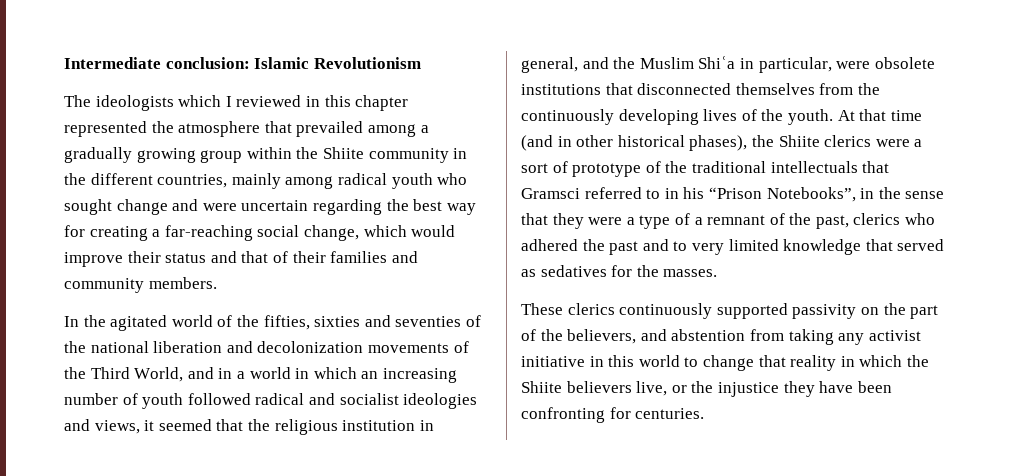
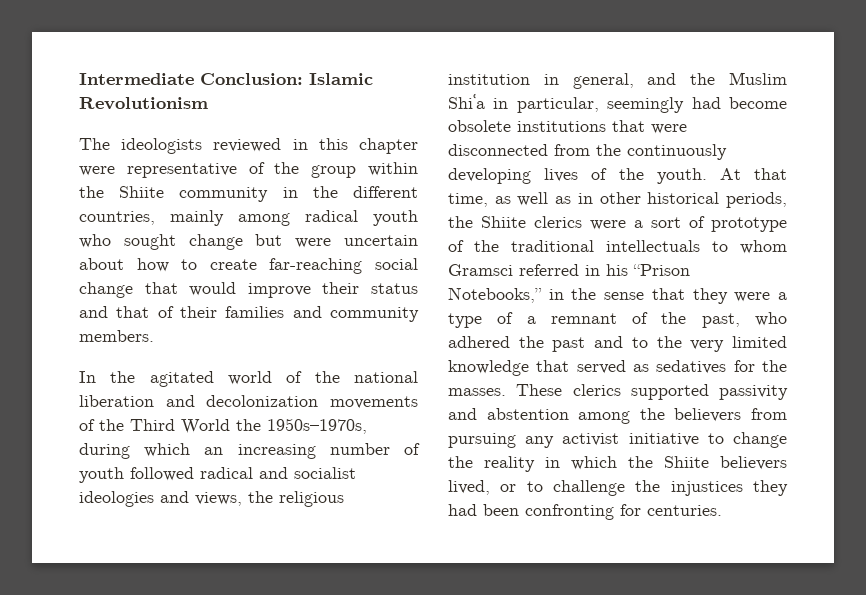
- Intermediate conclusion: Islamic Revolutionism
+ Intermediate Conclusion: Islamic Revolutionism
- The ideologists which I reviewed in this chapter represented the atmosphere that prevailed among a gradually growing group within the Shiite community in the different countries, mainly among radical youth who sought change and were uncertain regarding the best way for creating a far-reaching social change, which would improve their status and that of their families and community members.
+ The ideologists reviewed in this chapter were representative of the group within the Shiite community in the different countries, mainly among radical youth who sought change but were uncertain about how to create far-reaching social change that would improve their status and that of their families and community members.
- In the agitated world of the fifties, sixties and seventies of the national liberation and decolonization movements of the Third World, and in a world in which an increasing number of youth followed radical and socialist ideologies and views, it seemed that the religious institution in general, and the Muslim Shiʿa in particular, were obsolete institutions that disconnected themselves from the continuously developing lives of the youth.
+ In the agitated world of the national liberation and decolonization movements of the Third World the 1950s–1970s, during which an increasing number of youth followed radical and socialist ideologies and views, the religious institution in general, and the Muslim Shiʿa in particular, seemingly had become obsolete institutions that were disconnected from the continuously developing lives of the youth.
- At that time (and in other historical phases), the Shiite clerics were a sort of prototype of the traditional intellectuals that Gramsci referred to in his “Prison Notebooks”, in the sense that they were a type of a remnant of the past, clerics who adhered the past and to very limited knowledge that served as sedatives for the masses.
- These clerics continuously supported passivity on the part of the believers, and abstention from taking any activist initiative in this world to change that reality in which the Shiite believers live, or the injustice they have been confronting for centuries.
+ At that time, as well as in other historical periods, the Shiite clerics were a sort of prototype of the traditional intellectuals to whom Gramsci referred in his “Prison Notebooks,” in the sense that they were a type of a remnant of the past, who adhered the past and to the very limited knowledge that served as sedatives for the masses. These clerics supported passivity and abstention among the believers from pursuing any activist initiative to change the reality in which the Shiite believers lived, or to challenge the injustices they had been confronting for centuries.

